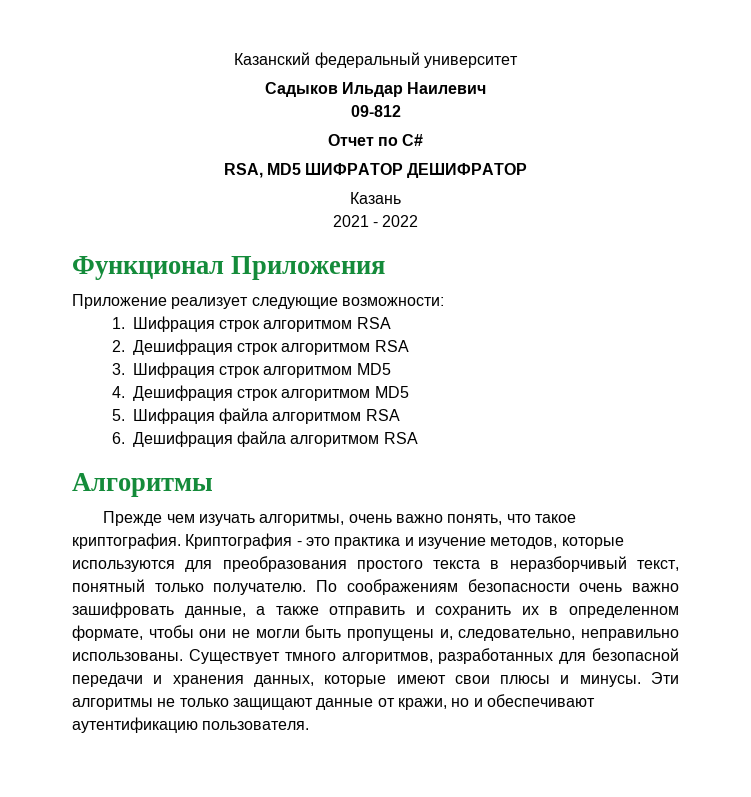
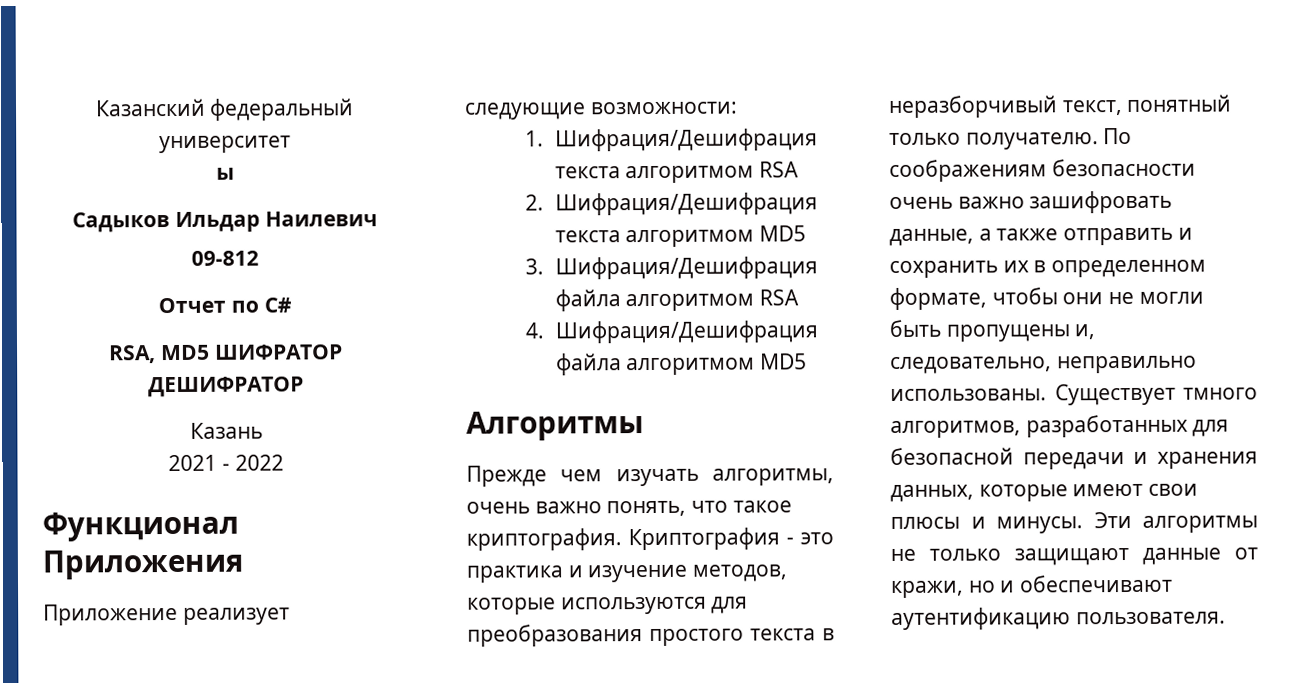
+ ы
- 1. Шифрация строк алгоритмом RSA
+ 1. Шифрация/Дешифрация текста алгоритмом RSA
- 2. Дешифрация строк алгоритмом RSA
- 3. Шифрация строк алгоритмом MD5
- 4. Дешифрация строк алгоритмом MD5
- 5. Шифрация файла алгоритмом RSA
- 6. Дешифрация файла алгоритмом RSA
+ 2. Шифрация/Дешифрация текста алгоритмом MD5
+ 3. Шифрация/Дешифрация файла алгоритмом RSA
+ 4. Шифрация/Дешифрация файла алгоритмом MD5

